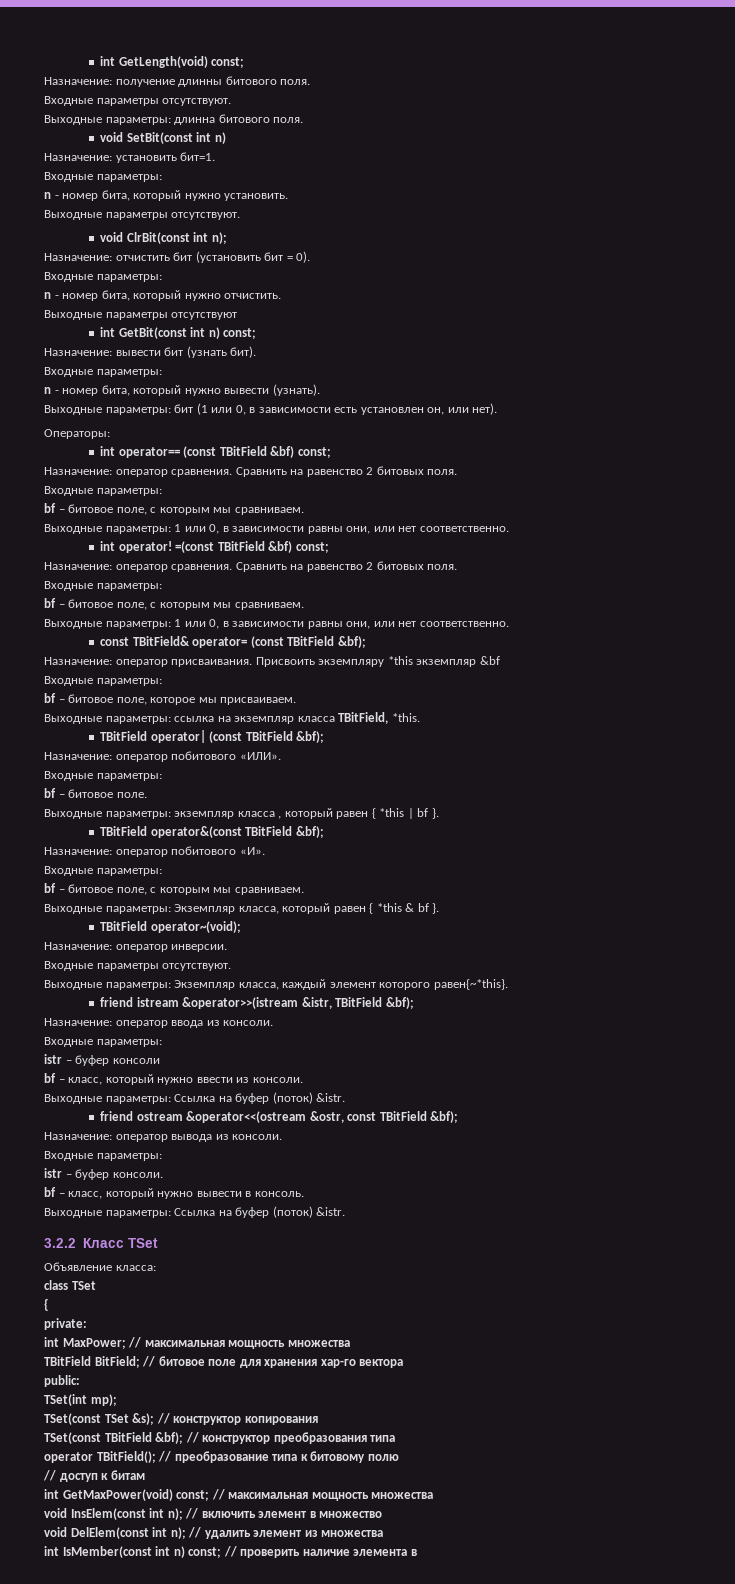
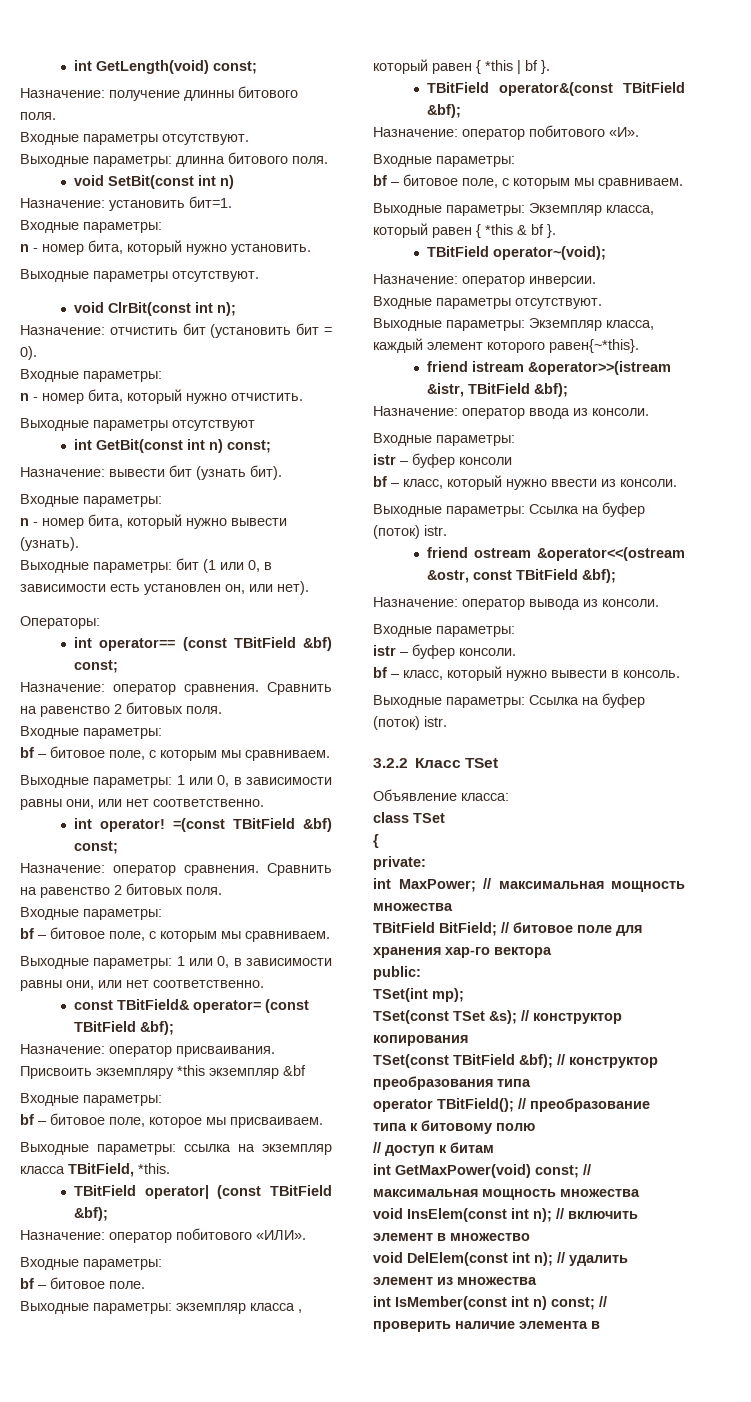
  bf – класс, который нужно ввести из консоли.
- Выходные параметры: Ссылка на буфер (поток) &istr.
+ Выходные параметры: Ссылка на буфер (поток) istr.
  bf – класс, который нужно вывести в консоль.
- Выходные параметры: Ссылка на буфер (поток) &istr.
+ Выходные параметры: Ссылка на буфер (поток) istr.

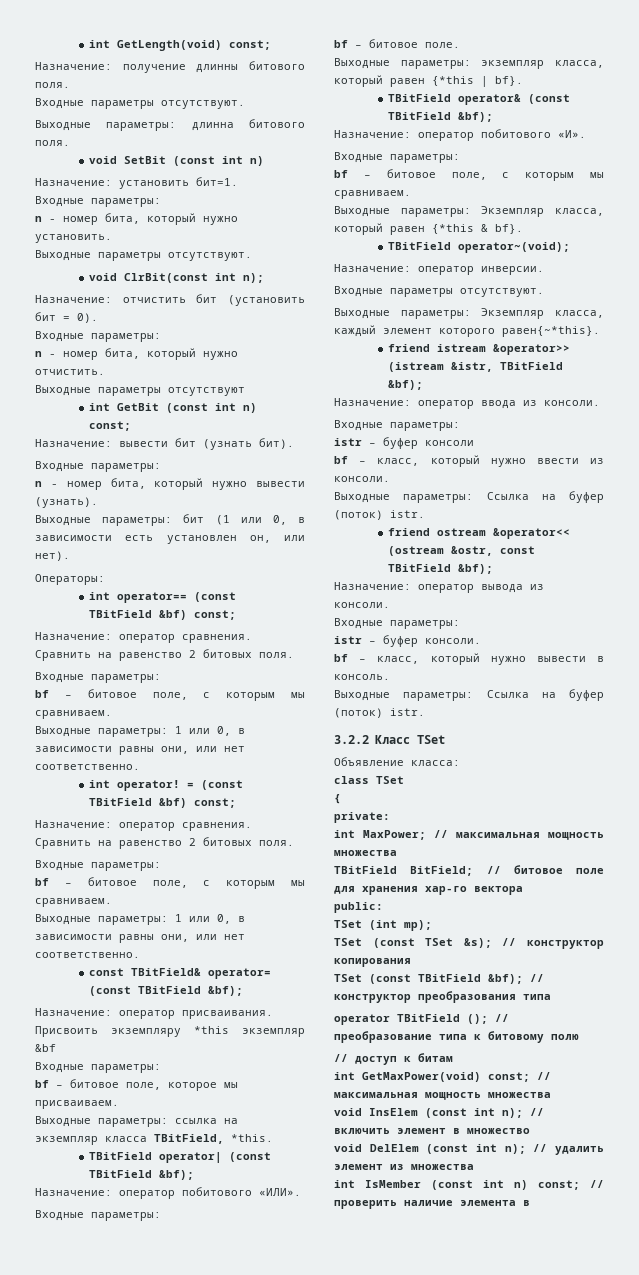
- void SetBit(const int n)
+ void SetBit (const int n)
- int GetBit(const int n) const;
+ int GetBit (const int n) const;
- =(const TBitField &bf) const;
+ = (const TBitField &bf) const;
- Выходные параметры: экземпляр класса , который равен { *this | bf }.
- TBitField operator&(const TBitField &bf);
+ Выходные параметры: экземпляр класса, который равен {*this | bf}.
+ TBitField operator& (const TBitField &bf);
- Выходные параметры: Экземпляр класса, который равен { *this & bf }.
+ Выходные параметры: Экземпляр класса, который равен {*this & bf}.
- friend istream &operator>>(istream &istr, TBitField &bf);
+ friend istream &operator>> (istream &istr, TBitField &bf);
- friend ostream &operator<<(ostream &ostr, const TBitField &bf);
+ friend ostream &operator<< (ostream &ostr, const TBitField &bf);
- TSet(int mp);
+ TSet (int mp);
- TSet(const TSet &s); // конструктор копирования
+ TSet (const TSet &s); // конструктор копирования
- TSet(const TBitField &bf); // конструктор преобразования типа
+ TSet (const TBitField &bf); // конструктор преобразования типа
- operator TBitField(); // преобразование типа к битовому полю
+ operator TBitField (); // преобразование типа к битовому полю
- void InsElem(const int n); // включить элемент в множество
+ void InsElem (const int n); // включить элемент в множество
- void DelElem(const int n); // удалить элемент из множества
+ void DelElem (const int n); // удалить элемент из множества
- int IsMember(const int n) const; // проверить наличие элемента в
+ int IsMember (const int n) const; // проверить наличие элемента в

